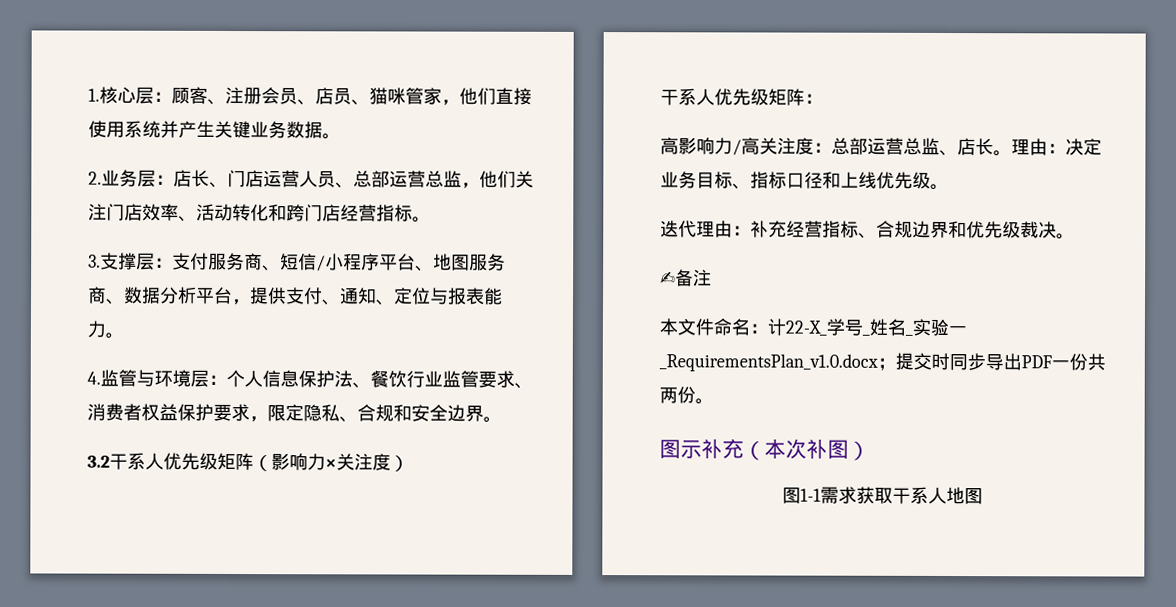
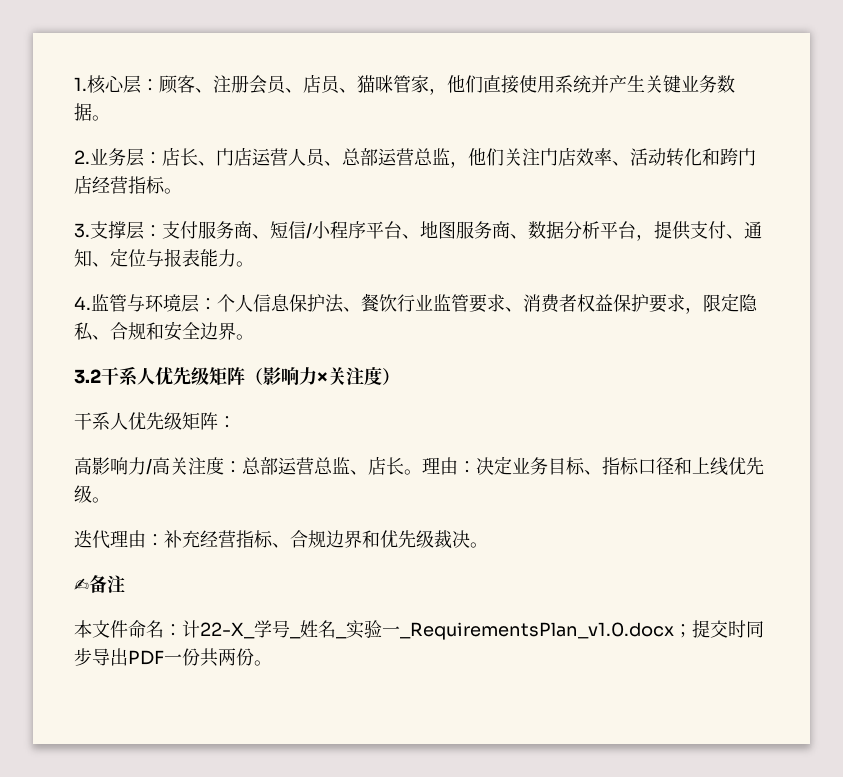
- 图示补充（本次补图）
- 图1-1需求获取干系人地图

